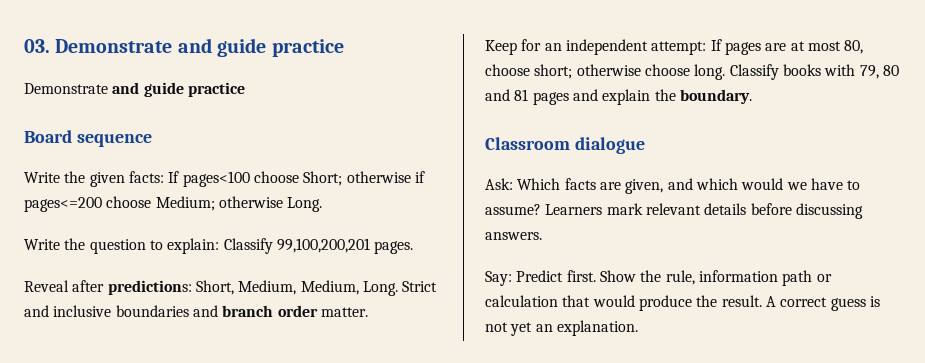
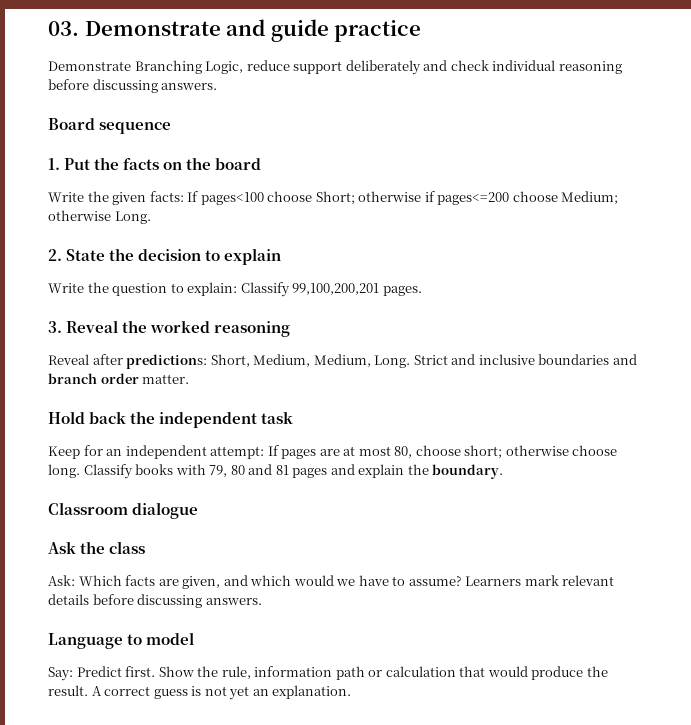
  03. Demonstrate and guide practice
- Demonstrate and guide practice
+ Demonstrate Branching Logic, reduce support deliberately and check individual reasoning before discussing answers.
  Board sequence
+ 1. Put the facts on the board
+ 2. State the decision to explain
+ 3. Reveal the worked reasoning
+ Hold back the independent task
+ Ask the class
+ Language to model

